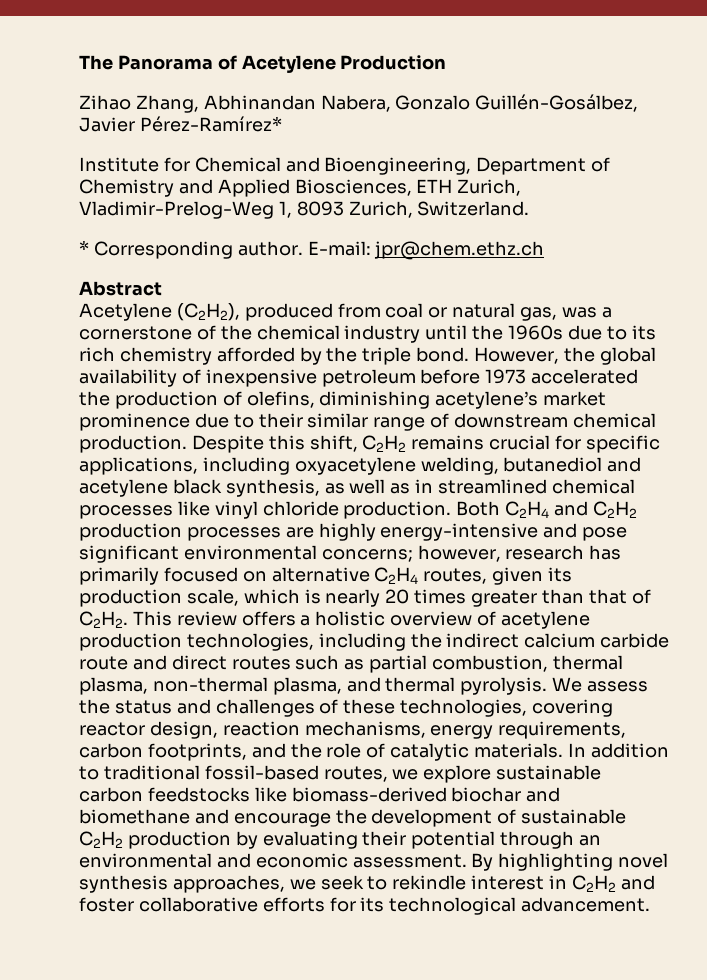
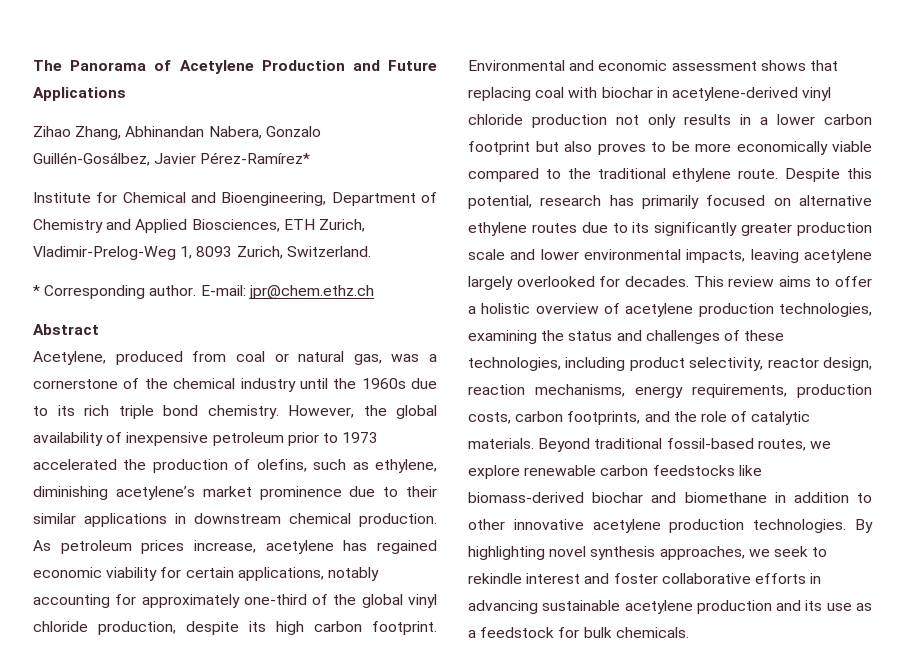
- The Panorama of Acetylene Production
+ The Panorama of Acetylene Production and Future Applications
- Acetylene (C2H2), produced from coal or natural gas, was a cornerstone of the chemical industry until the 1960s due to its rich chemistry afforded by the triple bond.
+ Acetylene, produced from coal or natural gas, was a cornerstone of the chemical industry until the 1960s due to its rich triple bond chemistry.
- However, the global availability of inexpensive petroleum before 1973 accelerated the production of olefins, diminishing acetylene’s market prominence due to their similar range of downstream chemical production.
+ However, the global availability of inexpensive petroleum prior to 1973 accelerated the production of olefins, such as ethylene, diminishing acetylene’s market prominence due to their similar applications in downstream chemical production.
- Despite this shift, C2H2 remains crucial for specific applications, including oxyacetylene welding, butanediol and acetylene black synthesis, as well as in streamlined chemical processes like vinyl chloride production. Both C2H4 and C2H2 production processes are highly energy-intensive and pose significant environmental concerns; however, research has primarily focused on alternative C2H4 routes, given its production scale, which is nearly 20 times greater than that of C2H2. This review offers a holistic overview of acetylene production technologies, including the indirect calcium carbide route and direct routes such as partial combustion, thermal plasma, non-thermal plasma, and thermal pyrolysis. We assess the status and challenges of these technologies, covering reactor design, reaction mechanisms, energy requirements, carbon footprints, and the role of catalytic materials.
+ As petroleum prices increase, acetylene has regained economic viability for certain applications, notably accounting for approximately one-third of the global vinyl chloride production, despite its high carbon footprint. Environmental and economic assessment shows that replacing coal with biochar in acetylene-derived vinyl chloride production not only results in a lower carbon footprint but also proves to be more economically viable compared to the traditional ethylene route. Despite this potential, research has primarily focused on alternative ethylene routes due to its significantly greater production scale and lower environmental impacts, leaving acetylene largely overlooked for decades. This review aims to offer a holistic overview of acetylene production technologies, examining the status and challenges of these technologies, including product selectivity, reactor design, reaction mechanisms, energy requirements, production costs, carbon footprints, and the role of catalytic materials.
- In addition to traditional fossil-based routes, we explore sustainable carbon feedstocks like biomass-derived biochar and biomethane and encourage the development of sustainable C2H2 production by evaluating their potential through an environmental and economic assessment.
+ Beyond traditional fossil-based routes, we explore renewable carbon feedstocks like biomass-derived biochar and biomethane in addition to other innovative acetylene production technologies.
- By highlighting novel synthesis approaches, we seek to rekindle interest in C2H2 and foster collaborative efforts for its technological advancement.
+ By highlighting novel synthesis approaches, we seek to rekindle interest and foster collaborative efforts in advancing sustainable acetylene production and its use as a feedstock for bulk chemicals.

